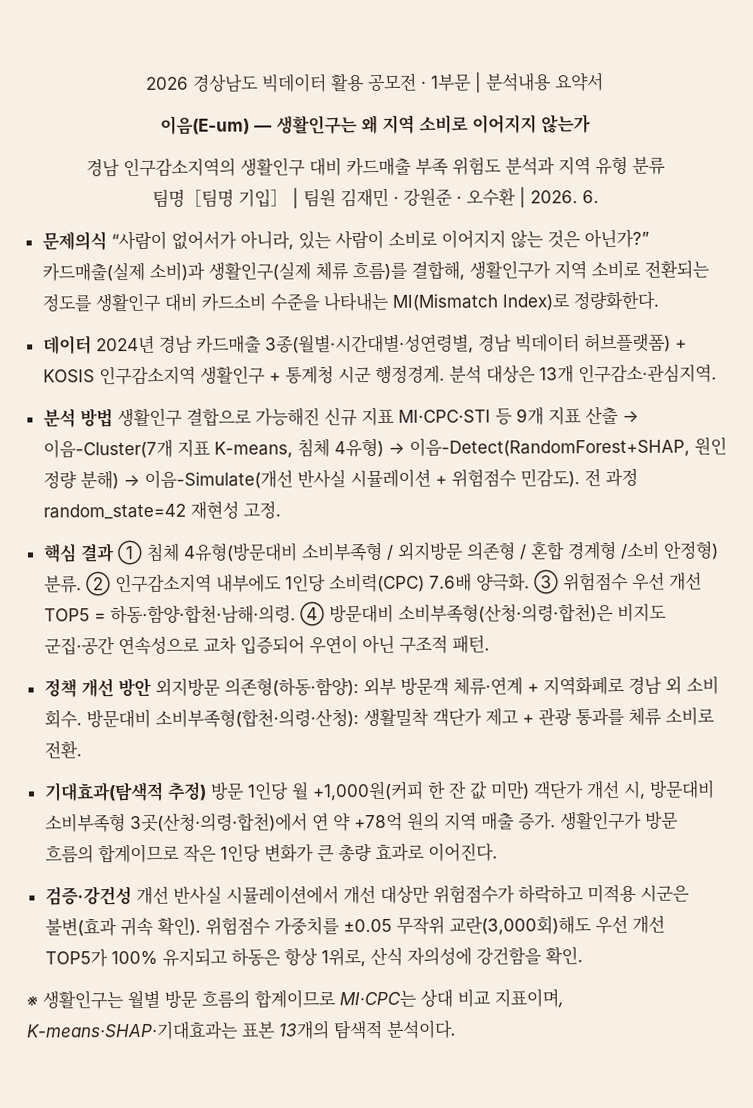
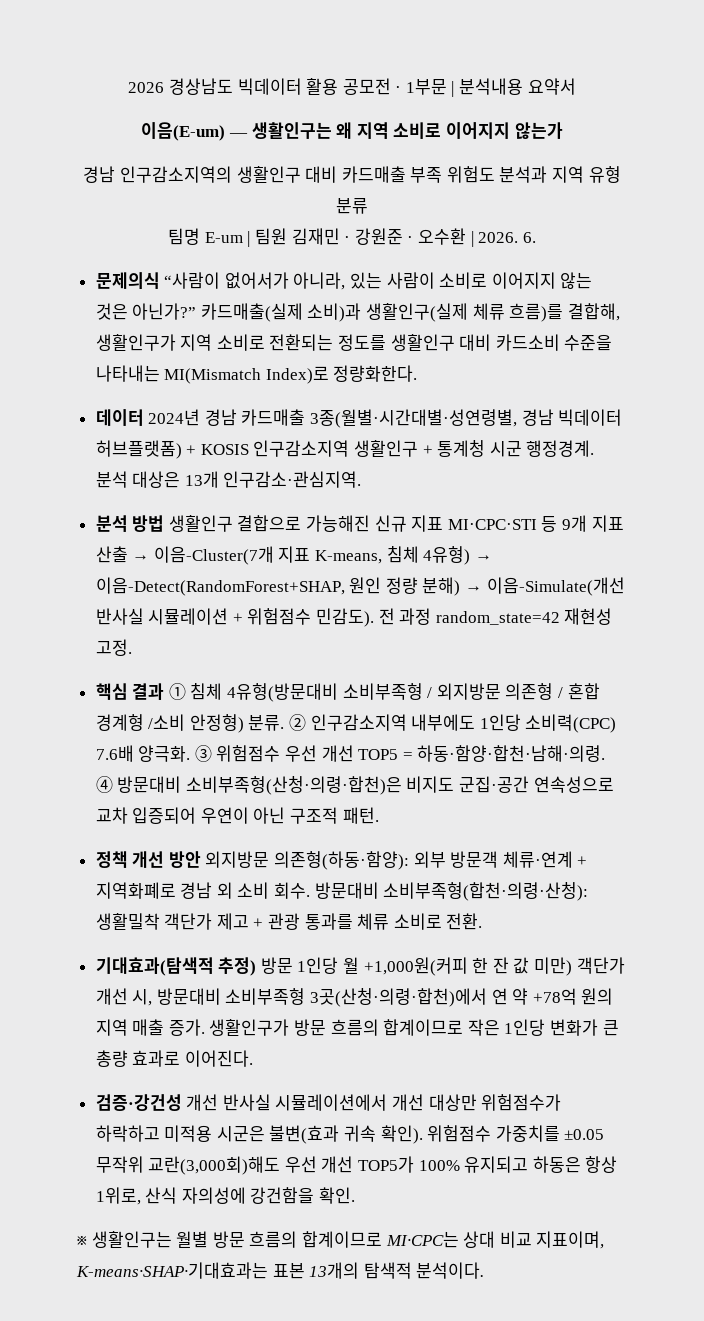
- 팀명［팀명 기입］ | 팀원 김재민 · 강원준 · 오수환 | 2026.
+ 팀명 E-um | 팀원 김재민 · 강원준 · 오수환 | 2026.

